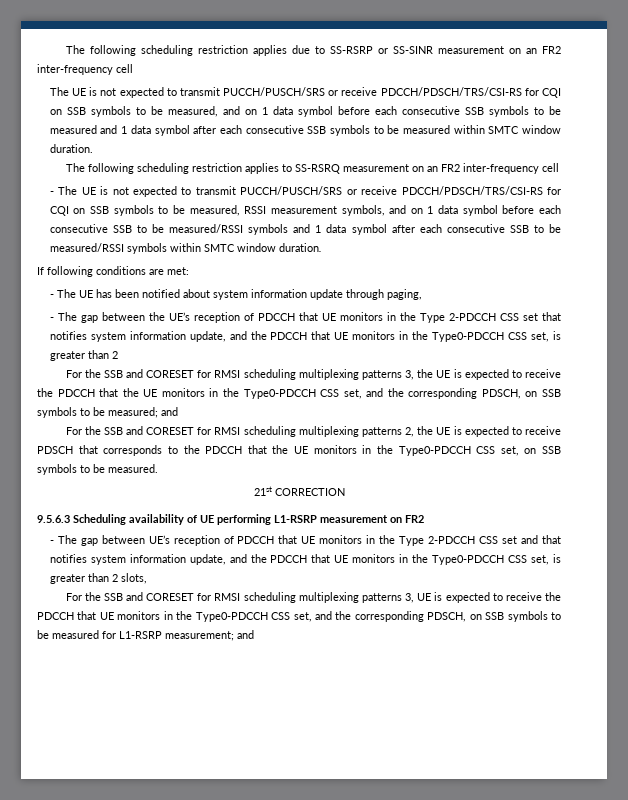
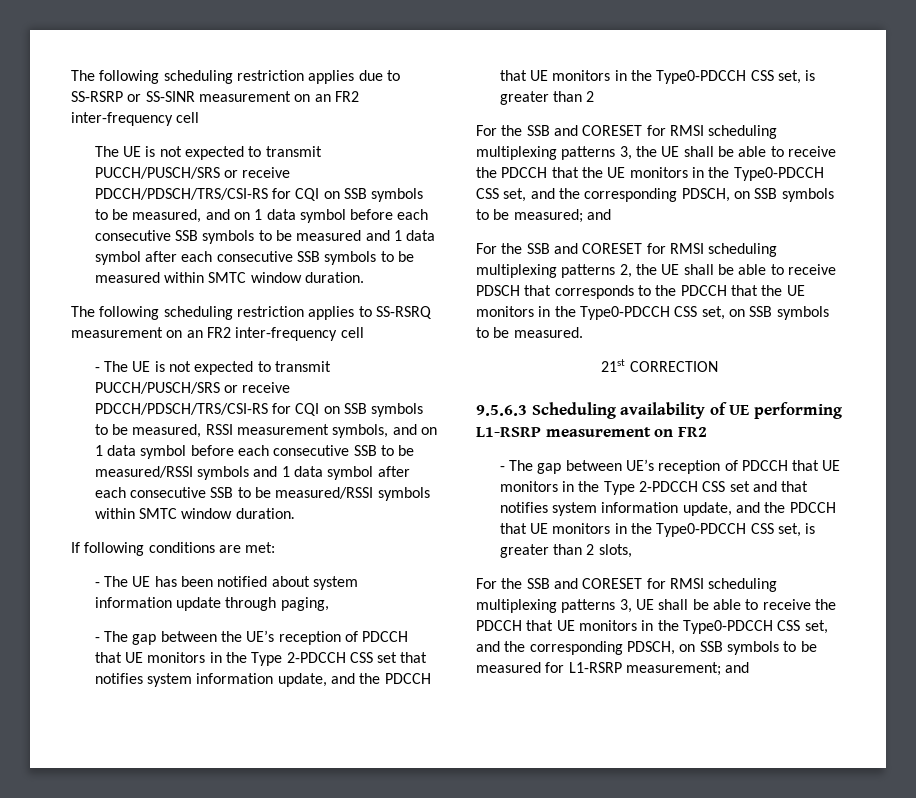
- For the SSB and CORESET for RMSI scheduling multiplexing patterns 3, the UE is expected to receive the PDCCH that the UE monitors in the Type0-PDCCH CSS set, and the corresponding PDSCH, on SSB symbols to be measured; and
+ For the SSB and CORESET for RMSI scheduling multiplexing patterns 3, the UE shall be able to receive the PDCCH that the UE monitors in the Type0-PDCCH CSS set, and the corresponding PDSCH, on SSB symbols to be measured; and
- For the SSB and CORESET for RMSI scheduling multiplexing patterns 2, the UE is expected to receive PDSCH that corresponds to the PDCCH that the UE monitors in the Type0-PDCCH CSS set, on SSB symbols to be measured.
+ For the SSB and CORESET for RMSI scheduling multiplexing patterns 2, the UE shall be able to receive PDSCH that corresponds to the PDCCH that the UE monitors in the Type0-PDCCH CSS set, on SSB symbols to be measured.
- For the SSB and CORESET for RMSI scheduling multiplexing patterns 3, UE is expected to receive the PDCCH that UE monitors in the Type0-PDCCH CSS set, and the corresponding PDSCH, on SSB symbols to be measured for L1-RSRP measurement; and
+ For the SSB and CORESET for RMSI scheduling multiplexing patterns 3, UE shall be able to receive the PDCCH that UE monitors in the Type0-PDCCH CSS set, and the corresponding PDSCH, on SSB symbols to be measured for L1-RSRP measurement; and

